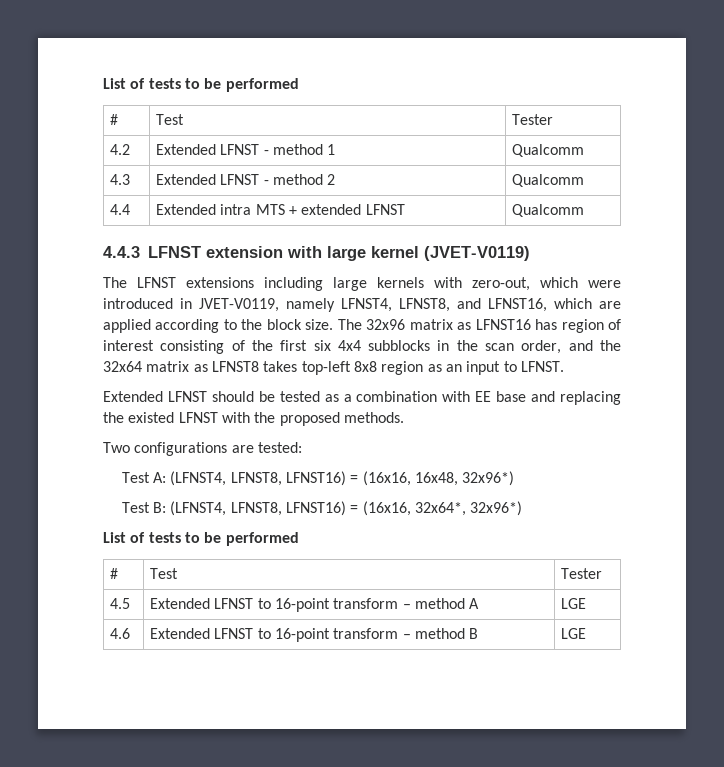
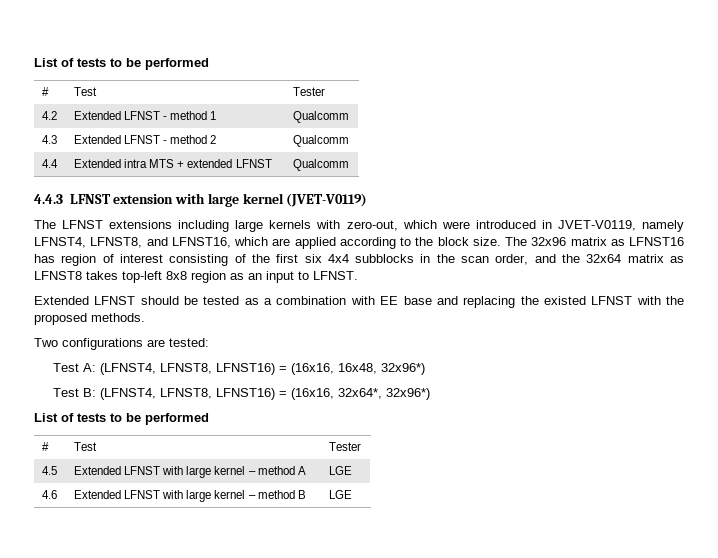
- 4.5 | Extended LFNST to 16-point transform – method A | LGE
+ 4.5 | Extended LFNST with large kernel – method A | LGE
- 4.6 | Extended LFNST to 16-point transform – method B | LGE
+ 4.6 | Extended LFNST with large kernel – method B | LGE

